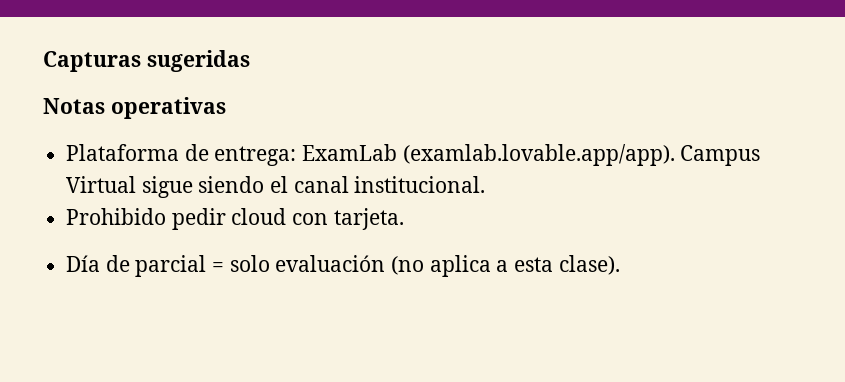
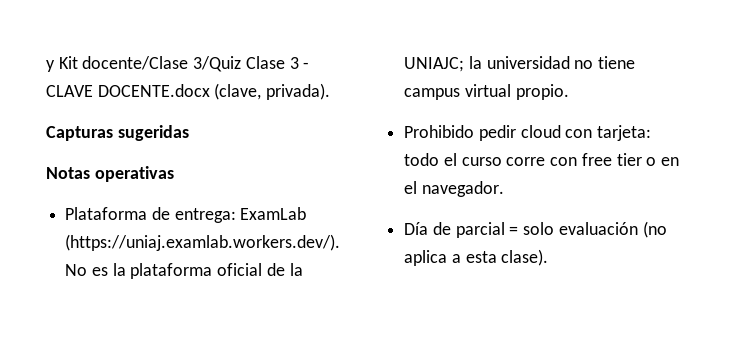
+ y Kit docente/Clase 3/Quiz Clase 3 - CLAVE DOCENTE.docx (clave, privada).
- Plataforma de entrega: ExamLab (examlab.lovable.app/app). Campus Virtual sigue siendo el canal institucional.
- Prohibido pedir cloud con tarjeta.
+ Plataforma de entrega: ExamLab (https://uniaj.examlab.workers.dev/). No es la plataforma oficial de la UNIAJC; la universidad no tiene campus virtual propio.
+ Prohibido pedir cloud con tarjeta: todo el curso corre con free tier o en el navegador.

